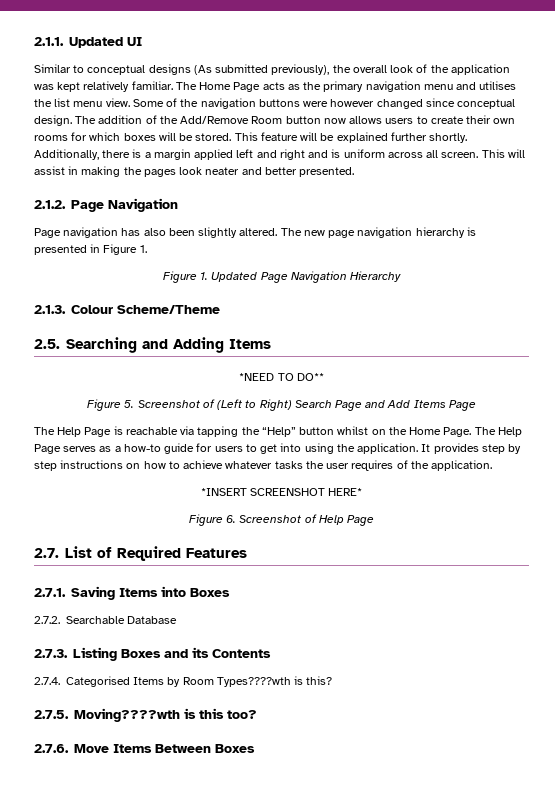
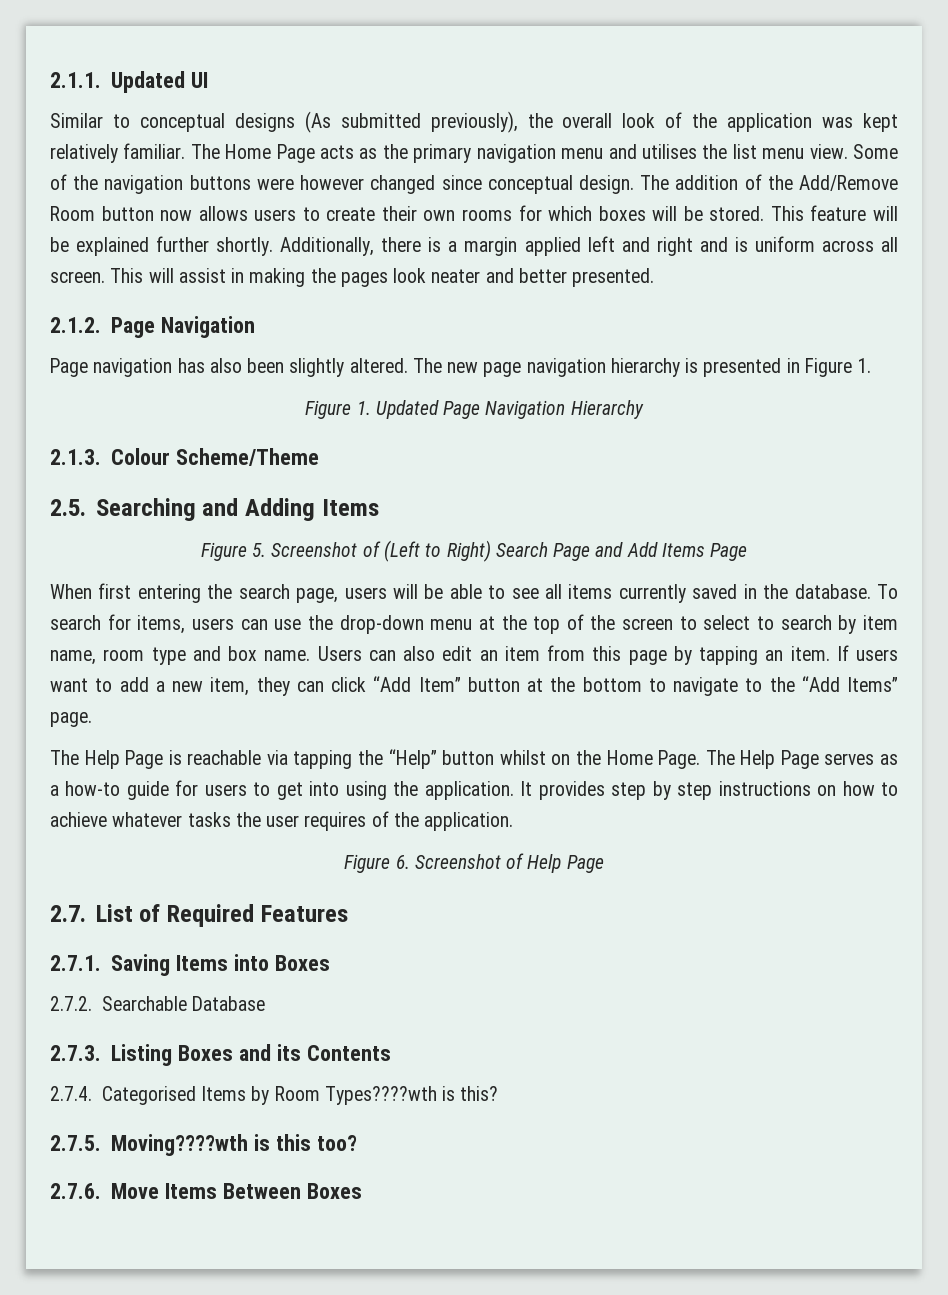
- *NEED TO DO**
+ When first entering the search page, users will be able to see all items currently saved in the database. To search for items, users can use the drop-down menu at the top of the screen to select to search by item name, room type and box name. Users can also edit an item from this page by tapping an item. If users want to add a new item, they can click “Add Item” button at the bottom to navigate to the “Add Items” page.
- *INSERT SCREENSHOT HERE*

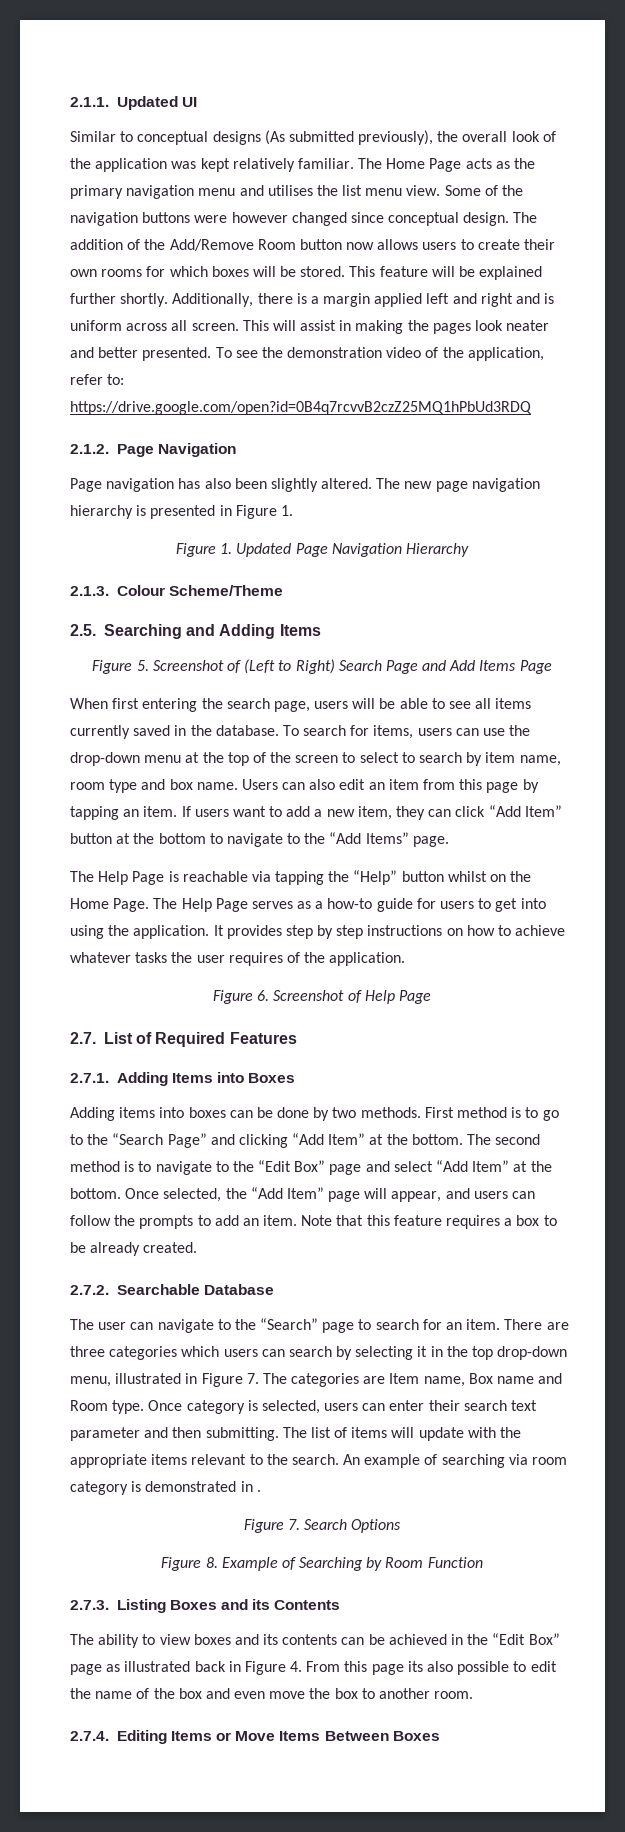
+ To see the demonstration video of the application, refer to: https://drive.google.com/open?id=0B4q7rcvvB2czZ25MQ1hPbUd3RDQ
- 2.7.1. Saving Items into Boxes
+ 2.7.1. Adding Items into Boxes
+ Adding items into boxes can be done by two methods. First method is to go to the “Search Page” and clicking “Add Item” at the bottom. The second method is to navigate to the “Edit Box” page and select “Add Item” at the bottom. Once selected, the “Add Item” page will appear, and users can follow the prompts to add an item. Note that this feature requires a box to be already created.
  2.7.2. Searchable Database
+ The user can navigate to the “Search” page to search for an item. There are three categories which users can search by selecting it in the top drop-down menu, illustrated in Figure 7. The categories are Item name, Box name and Room type. Once category is selected, users can enter their search text parameter and then submitting. The list of items will update with the appropriate items relevant to the search. An example of searching via room category is demonstrated in .
+ Figure 7. Search Options
+ Figure 8. Example of Searching by Room Function
- 2.7.4. Categorised Items by Room Types????wth is this?
- 2.7.5. Moving????wth is this too?
- 2.7.6. Move Items Between Boxes
+ The ability to view boxes and its contents can be achieved in the “Edit Box” page as illustrated back in Figure 4. From this page its also possible to edit the name of the box and even move the box to another room.
+ 2.7.4. Editing Items or Move Items Between Boxes

